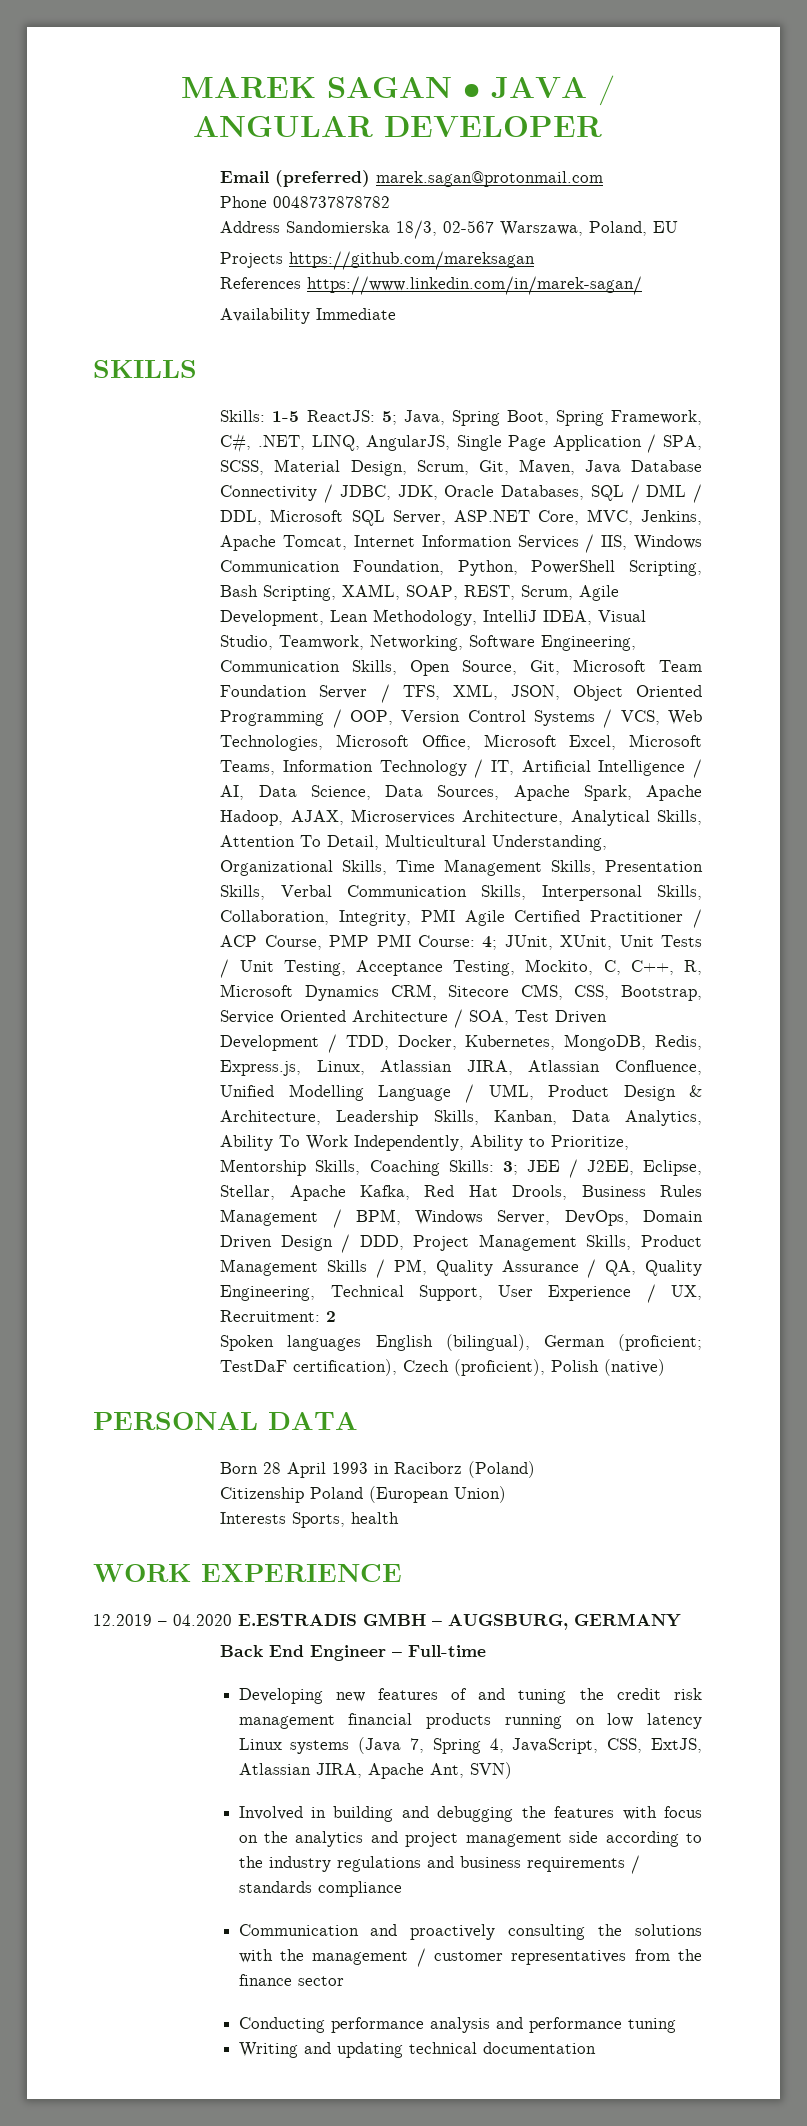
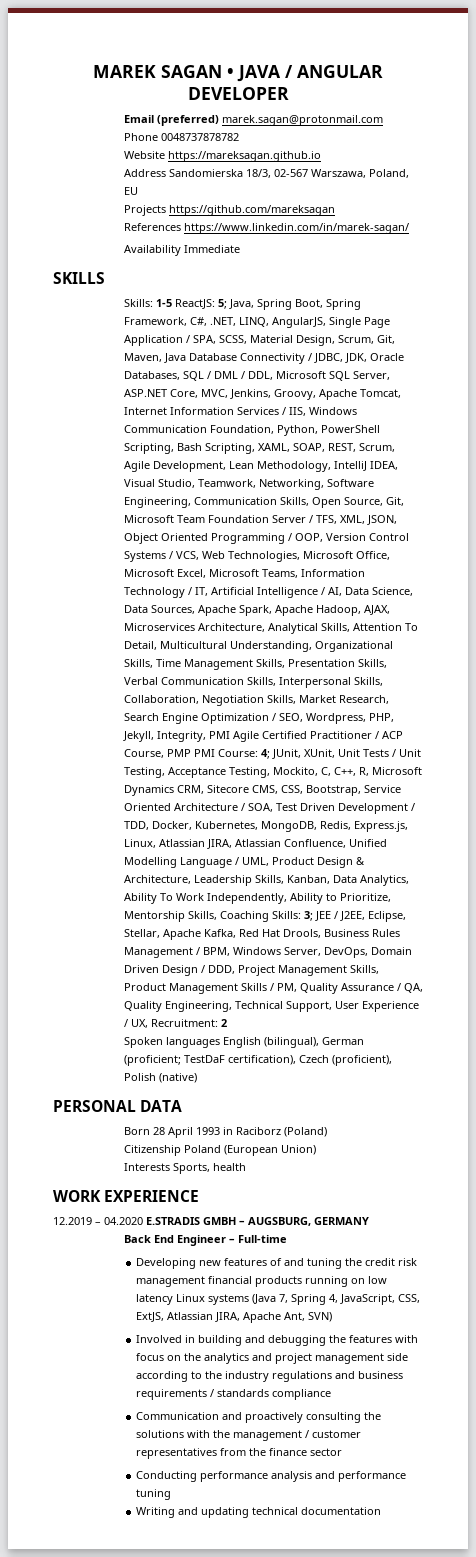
+ Website https://mareksagan.github.io
- Java, Spring Boot, Spring Framework, C#, .NET, LINQ, AngularJS, Single Page Application / SPA, SCSS, Material Design, Scrum, Git, Maven, Java Database Connectivity / JDBC, JDK, Oracle Databases, SQL / DML / DDL, Microsoft SQL Server, ASP.NET Core, MVC, Jenkins, Apache Tomcat, Internet Information Services / IIS, Windows Communication Foundation, Python, PowerShell Scripting, Bash Scripting, XAML, SOAP, REST, Scrum, Agile Development, Lean Methodology, IntelliJ IDEA, Visual Studio, Teamwork, Networking, Software Engineering, Communication Skills, Open Source, Git, Microsoft Team Foundation Server / TFS, XML, JSON, Object Oriented Programming / OOP, Version Control Systems / VCS, Web Technologies, Microsoft Office, Microsoft Excel, Microsoft Teams, Information Technology / IT, Artificial Intelligence / AI, Data Science, Data Sources, Apache Spark, Apache Hadoop, AJAX, Microservices Architecture, Analytical Skills, Attention To Detail, Multicultural Understanding, Organizational Skills, Time Management Skills, Presentation Skills, Verbal Communication Skills, Interpersonal Skills, Collaboration, Integrity, PMI Agile Certified Practitioner / ACP Course, PMP PMI Course:
+ Java, Spring Boot, Spring Framework, C#, .NET, LINQ, AngularJS, Single Page Application / SPA, SCSS, Material Design, Scrum, Git, Maven, Java Database Connectivity / JDBC, JDK, Oracle Databases, SQL / DML / DDL, Microsoft SQL Server, ASP.NET Core, MVC, Jenkins, Groovy, Apache Tomcat, Internet Information Services / IIS, Windows Communication Foundation, Python, PowerShell Scripting, Bash Scripting, XAML, SOAP, REST, Scrum, Agile Development, Lean Methodology, IntelliJ IDEA, Visual Studio, Teamwork, Networking, Software Engineering, Communication Skills, Open Source, Git, Microsoft Team Foundation Server / TFS, XML, JSON, Object Oriented Programming / OOP, Version Control Systems / VCS, Web Technologies, Microsoft Office, Microsoft Excel, Microsoft Teams, Information Technology / IT, Artificial Intelligence / AI, Data Science, Data Sources, Apache Spark, Apache Hadoop, AJAX, Microservices Architecture, Analytical Skills, Attention To Detail, Multicultural Understanding, Organizational Skills, Time Management Skills, Presentation Skills, Verbal Communication Skills, Interpersonal Skills, Collaboration, Negotiation Skills, Market Research, Search Engine Optimization / SEO, Wordpress, PHP, Jekyll, Integrity, PMI Agile Certified Practitioner / ACP Course, PMP PMI Course:
- 12.2019 – 04.2020 E.ESTRADIS GMBH – AUGSBURG, GERMANY
+ 12.2019 – 04.2020 E.STRADIS GMBH – AUGSBURG, GERMANY

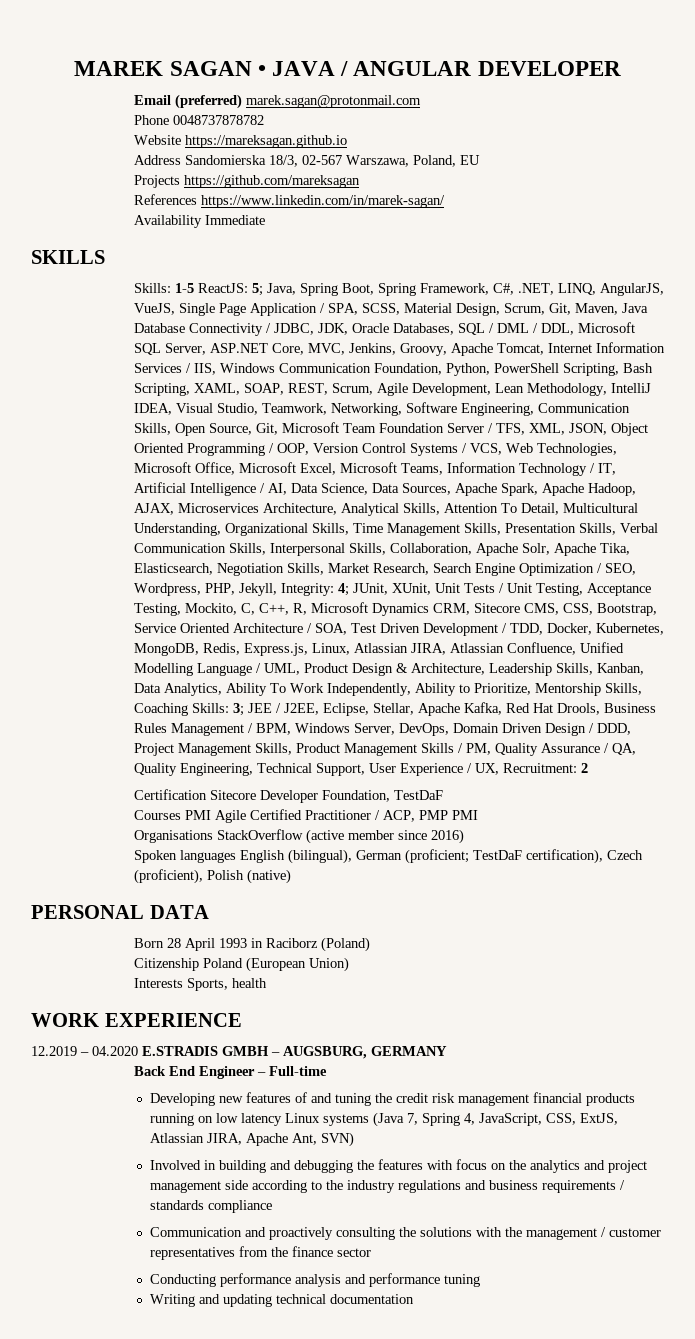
- Java, Spring Boot, Spring Framework, C#, .NET, LINQ, AngularJS, Single Page Application / SPA, SCSS, Material Design, Scrum, Git, Maven, Java Database Connectivity / JDBC, JDK, Oracle Databases, SQL / DML / DDL, Microsoft SQL Server, ASP.NET Core, MVC, Jenkins, Groovy, Apache Tomcat, Internet Information Services / IIS, Windows Communication Foundation, Python, PowerShell Scripting, Bash Scripting, XAML, SOAP, REST, Scrum, Agile Development, Lean Methodology, IntelliJ IDEA, Visual Studio, Teamwork, Networking, Software Engineering, Communication Skills, Open Source, Git, Microsoft Team Foundation Server / TFS, XML, JSON, Object Oriented Programming / OOP, Version Control Systems / VCS, Web Technologies, Microsoft Office, Microsoft Excel, Microsoft Teams, Information Technology / IT, Artificial Intelligence / AI, Data Science, Data Sources, Apache Spark, Apache Hadoop, AJAX, Microservices Architecture, Analytical Skills, Attention To Detail, Multicultural Understanding, Organizational Skills, Time Management Skills, Presentation Skills, Verbal Communication Skills, Interpersonal Skills, Collaboration, Negotiation Skills, Market Research, Search Engine Optimization / SEO, Wordpress, PHP, Jekyll, Integrity, PMI Agile Certified Practitioner / ACP Course, PMP PMI Course:
+ Java, Spring Boot, Spring Framework, C#, .NET, LINQ, AngularJS, VueJS, Single Page Application / SPA, SCSS, Material Design, Scrum, Git, Maven, Java Database Connectivity / JDBC, JDK, Oracle Databases, SQL / DML / DDL, Microsoft SQL Server, ASP.NET Core, MVC, Jenkins, Groovy, Apache Tomcat, Internet Information Services / IIS, Windows Communication Foundation, Python, PowerShell Scripting, Bash Scripting, XAML, SOAP, REST, Scrum, Agile Development, Lean Methodology, IntelliJ IDEA, Visual Studio, Teamwork, Networking, Software Engineering, Communication Skills, Open Source, Git, Microsoft Team Foundation Server / TFS, XML, JSON, Object Oriented Programming / OOP, Version Control Systems / VCS, Web Technologies, Microsoft Office, Microsoft Excel, Microsoft Teams, Information Technology / IT, Artificial Intelligence / AI, Data Science, Data Sources, Apache Spark, Apache Hadoop, AJAX, Microservices Architecture, Analytical Skills, Attention To Detail, Multicultural Understanding, Organizational Skills, Time Management Skills, Presentation Skills, Verbal Communication Skills, Interpersonal Skills, Collaboration, Apache Solr, Apache Tika, Elasticsearch, Negotiation Skills, Market Research, Search Engine Optimization / SEO, Wordpress, PHP, Jekyll, Integrity:
+ Certification Sitecore Developer Foundation, TestDaF
+ Courses PMI Agile Certified Practitioner / ACP, PMP PMI
+ Organisations StackOverflow (active member since 2016)

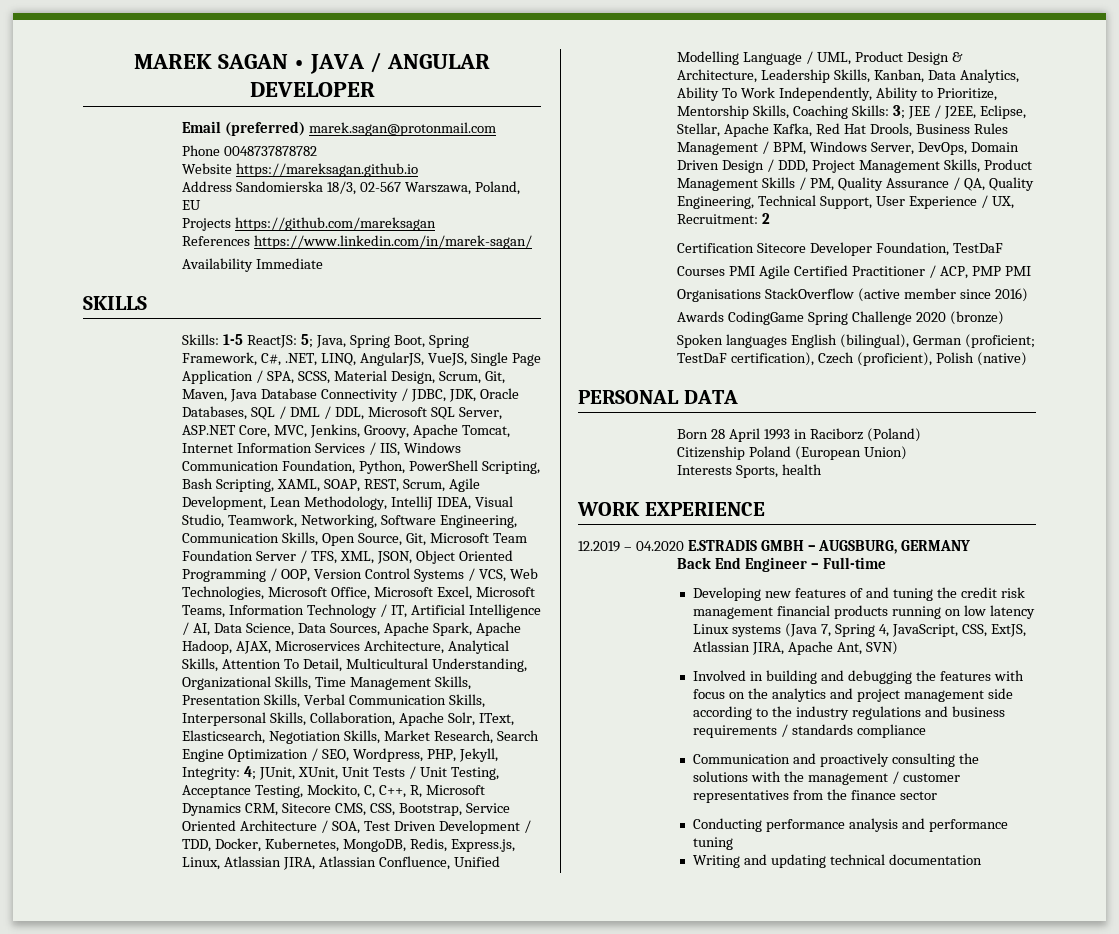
- Java, Spring Boot, Spring Framework, C#, .NET, LINQ, AngularJS, VueJS, Single Page Application / SPA, SCSS, Material Design, Scrum, Git, Maven, Java Database Connectivity / JDBC, JDK, Oracle Databases, SQL / DML / DDL, Microsoft SQL Server, ASP.NET Core, MVC, Jenkins, Groovy, Apache Tomcat, Internet Information Services / IIS, Windows Communication Foundation, Python, PowerShell Scripting, Bash Scripting, XAML, SOAP, REST, Scrum, Agile Development, Lean Methodology, IntelliJ IDEA, Visual Studio, Teamwork, Networking, Software Engineering, Communication Skills, Open Source, Git, Microsoft Team Foundation Server / TFS, XML, JSON, Object Oriented Programming / OOP, Version Control Systems / VCS, Web Technologies, Microsoft Office, Microsoft Excel, Microsoft Teams, Information Technology / IT, Artificial Intelligence / AI, Data Science, Data Sources, Apache Spark, Apache Hadoop, AJAX, Microservices Architecture, Analytical Skills, Attention To Detail, Multicultural Understanding, Organizational Skills, Time Management Skills, Presentation Skills, Verbal Communication Skills, Interpersonal Skills, Collaboration, Apache Solr, Apache Tika, Elasticsearch, Negotiation Skills, Market Research, Search Engine Optimization / SEO, Wordpress, PHP, Jekyll, Integrity:
+ Java, Spring Boot, Spring Framework, C#, .NET, LINQ, AngularJS, VueJS, Single Page Application / SPA, SCSS, Material Design, Scrum, Git, Maven, Java Database Connectivity / JDBC, JDK, Oracle Databases, SQL / DML / DDL, Microsoft SQL Server, ASP.NET Core, MVC, Jenkins, Groovy, Apache Tomcat, Internet Information Services / IIS, Windows Communication Foundation, Python, PowerShell Scripting, Bash Scripting, XAML, SOAP, REST, Scrum, Agile Development, Lean Methodology, IntelliJ IDEA, Visual Studio, Teamwork, Networking, Software Engineering, Communication Skills, Open Source, Git, Microsoft Team Foundation Server / TFS, XML, JSON, Object Oriented Programming / OOP, Version Control Systems / VCS, Web Technologies, Microsoft Office, Microsoft Excel, Microsoft Teams, Information Technology / IT, Artificial Intelligence / AI, Data Science, Data Sources, Apache Spark, Apache Hadoop, AJAX, Microservices Architecture, Analytical Skills, Attention To Detail, Multicultural Understanding, Organizational Skills, Time Management Skills, Presentation Skills, Verbal Communication Skills, Interpersonal Skills, Collaboration, Apache Solr, IText, Elasticsearch, Negotiation Skills, Market Research, Search Engine Optimization / SEO, Wordpress, PHP, Jekyll, Integrity:
+ Awards CodingGame Spring Challenge 2020 (bronze)

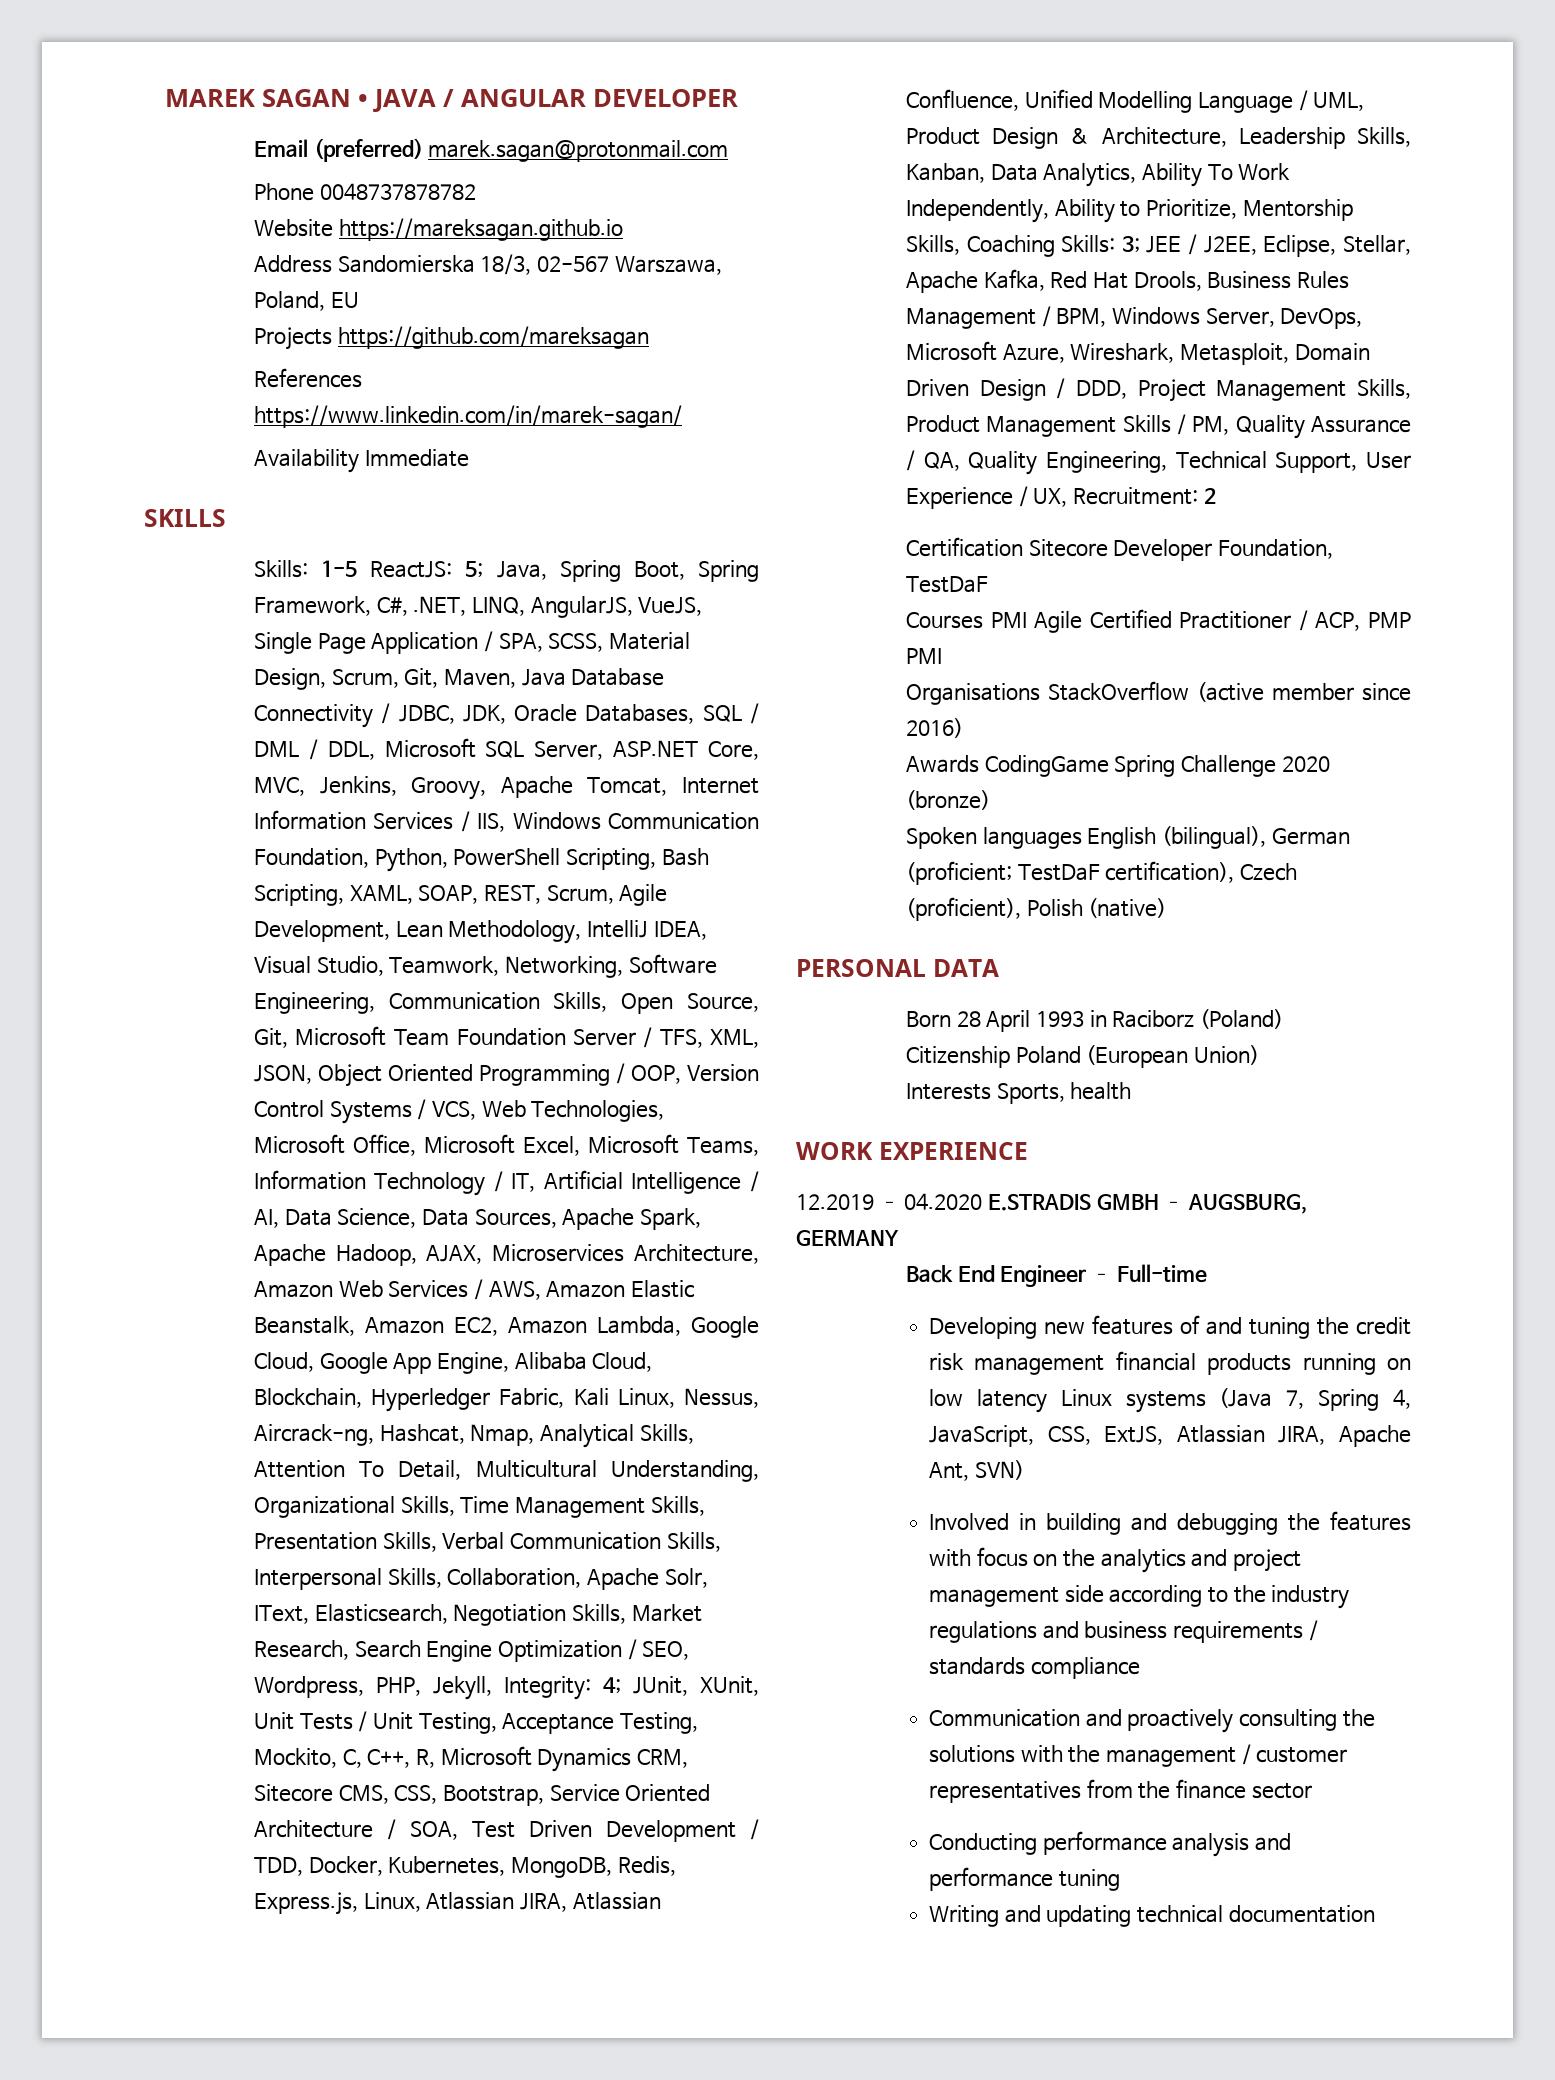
- Java, Spring Boot, Spring Framework, C#, .NET, LINQ, AngularJS, VueJS, Single Page Application / SPA, SCSS, Material Design, Scrum, Git, Maven, Java Database Connectivity / JDBC, JDK, Oracle Databases, SQL / DML / DDL, Microsoft SQL Server, ASP.NET Core, MVC, Jenkins, Groovy, Apache Tomcat, Internet Information Services / IIS, Windows Communication Foundation, Python, PowerShell Scripting, Bash Scripting, XAML, SOAP, REST, Scrum, Agile Development, Lean Methodology, IntelliJ IDEA, Visual Studio, Teamwork, Networking, Software Engineering, Communication Skills, Open Source, Git, Microsoft Team Foundation Server / TFS, XML, JSON, Object Oriented Programming / OOP, Version Control Systems / VCS, Web Technologies, Microsoft Office, Microsoft Excel, Microsoft Teams, Information Technology / IT, Artificial Intelligence / AI, Data Science, Data Sources, Apache Spark, Apache Hadoop, AJAX, Microservices Architecture, Analytical Skills, Attention To Detail, Multicultural Understanding, Organizational Skills, Time Management Skills, Presentation Skills, Verbal Communication Skills, Interpersonal Skills, Collaboration, Apache Solr, IText, Elasticsearch, Negotiation Skills, Market Research, Search Engine Optimization / SEO, Wordpress, PHP, Jekyll, Integrity:
+ Java, Spring Boot, Spring Framework, C#, .NET, LINQ, AngularJS, VueJS, Single Page Application / SPA, SCSS, Material Design, Scrum, Git, Maven, Java Database Connectivity / JDBC, JDK, Oracle Databases, SQL / DML / DDL, Microsoft SQL Server, ASP.NET Core, MVC, Jenkins, Groovy, Apache Tomcat, Internet Information Services / IIS, Windows Communication Foundation, Python, PowerShell Scripting, Bash Scripting, XAML, SOAP, REST, Scrum, Agile Development, Lean Methodology, IntelliJ IDEA, Visual Studio, Teamwork, Networking, Software Engineering, Communication Skills, Open Source, Git, Microsoft Team Foundation Server / TFS, XML, JSON, Object Oriented Programming / OOP, Version Control Systems / VCS, Web Technologies, Microsoft Office, Microsoft Excel, Microsoft Teams, Information Technology / IT, Artificial Intelligence / AI, Data Science, Data Sources, Apache Spark, Apache Hadoop, AJAX, Microservices Architecture, Amazon Web Services / AWS, Amazon Elastic Beanstalk, Amazon EC2, Amazon Lambda, Google Cloud, Google App Engine, Alibaba Cloud, Blockchain, Hyperledger Fabric, Kali Linux, Nessus, Aircrack-ng, Hashcat, Nmap, Analytical Skills, Attention To Detail, Multicultural Understanding, Organizational Skills, Time Management Skills, Presentation Skills, Verbal Communication Skills, Interpersonal Skills, Collaboration, Apache Solr, IText, Elasticsearch, Negotiation Skills, Market Research, Search Engine Optimization / SEO, Wordpress, PHP, Jekyll, Integrity:
- JEE / J2EE, Eclipse, Stellar, Apache Kafka, Red Hat Drools, Business Rules Management / BPM, Windows Server, DevOps, Domain Driven Design / DDD, Project Management Skills, Product Management Skills / PM, Quality Assurance / QA, Quality Engineering, Technical Support, User Experience / UX, Recruitment:
+ JEE / J2EE, Eclipse, Stellar, Apache Kafka, Red Hat Drools, Business Rules Management / BPM, Windows Server, DevOps, Microsoft Azure, Wireshark, Metasploit, Domain Driven Design / DDD, Project Management Skills, Product Management Skills / PM, Quality Assurance / QA, Quality Engineering, Technical Support, User Experience / UX, Recruitment:

